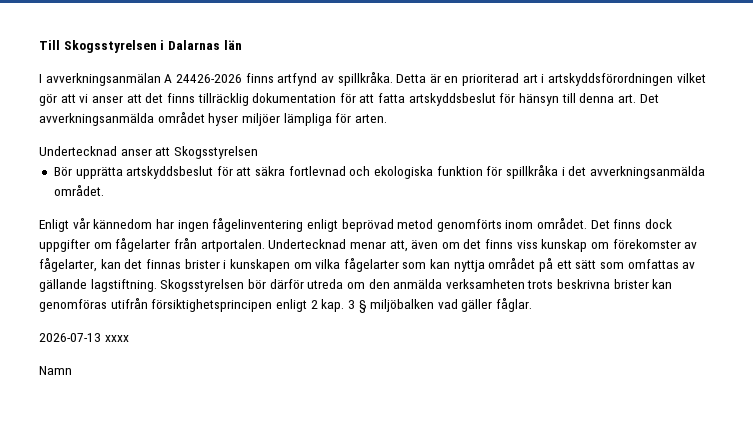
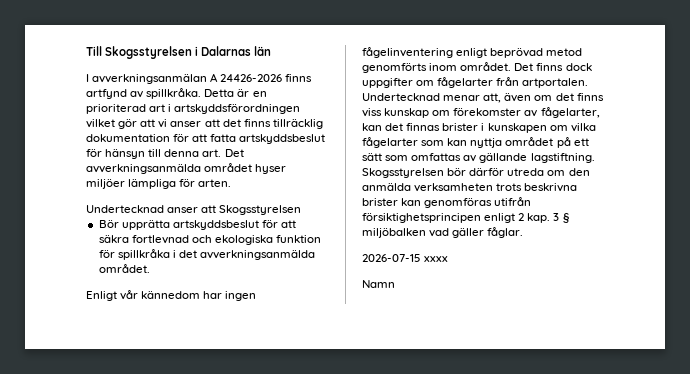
- 2026-07-13 xxxx
+ 2026-07-15 xxxx

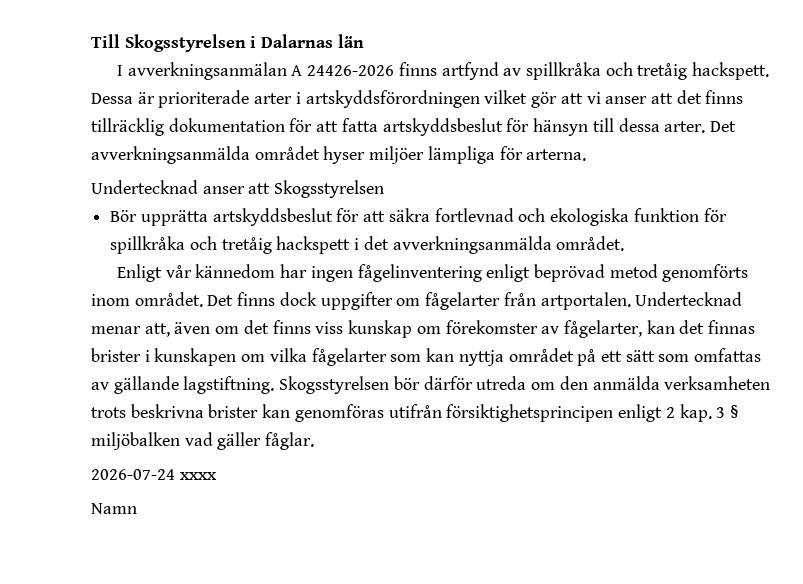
- I avverkningsanmälan A 24426-2026 finns artfynd av spillkråka. Detta är en prioriterad art i artskyddsförordningen vilket gör att vi anser att det finns tillräcklig dokumentation för att fatta artskyddsbeslut för hänsyn till denna art. Det avverkningsanmälda området hyser miljöer lämpliga för arten.
+ I avverkningsanmälan A 24426-2026 finns artfynd av spillkråka och tretåig hackspett. Dessa är prioriterade arter i artskyddsförordningen vilket gör att vi anser att det finns tillräcklig dokumentation för att fatta artskyddsbeslut för hänsyn till dessa arter. Det avverkningsanmälda området hyser miljöer lämpliga för arterna.
- Bör upprätta artskyddsbeslut för att säkra fortlevnad och ekologiska funktion för spillkråka i det avverkningsanmälda området.
+ Bör upprätta artskyddsbeslut för att säkra fortlevnad och ekologiska funktion för spillkråka och tretåig hackspett i det avverkningsanmälda området.
- 2026-07-15 xxxx
+ 2026-07-24 xxxx

